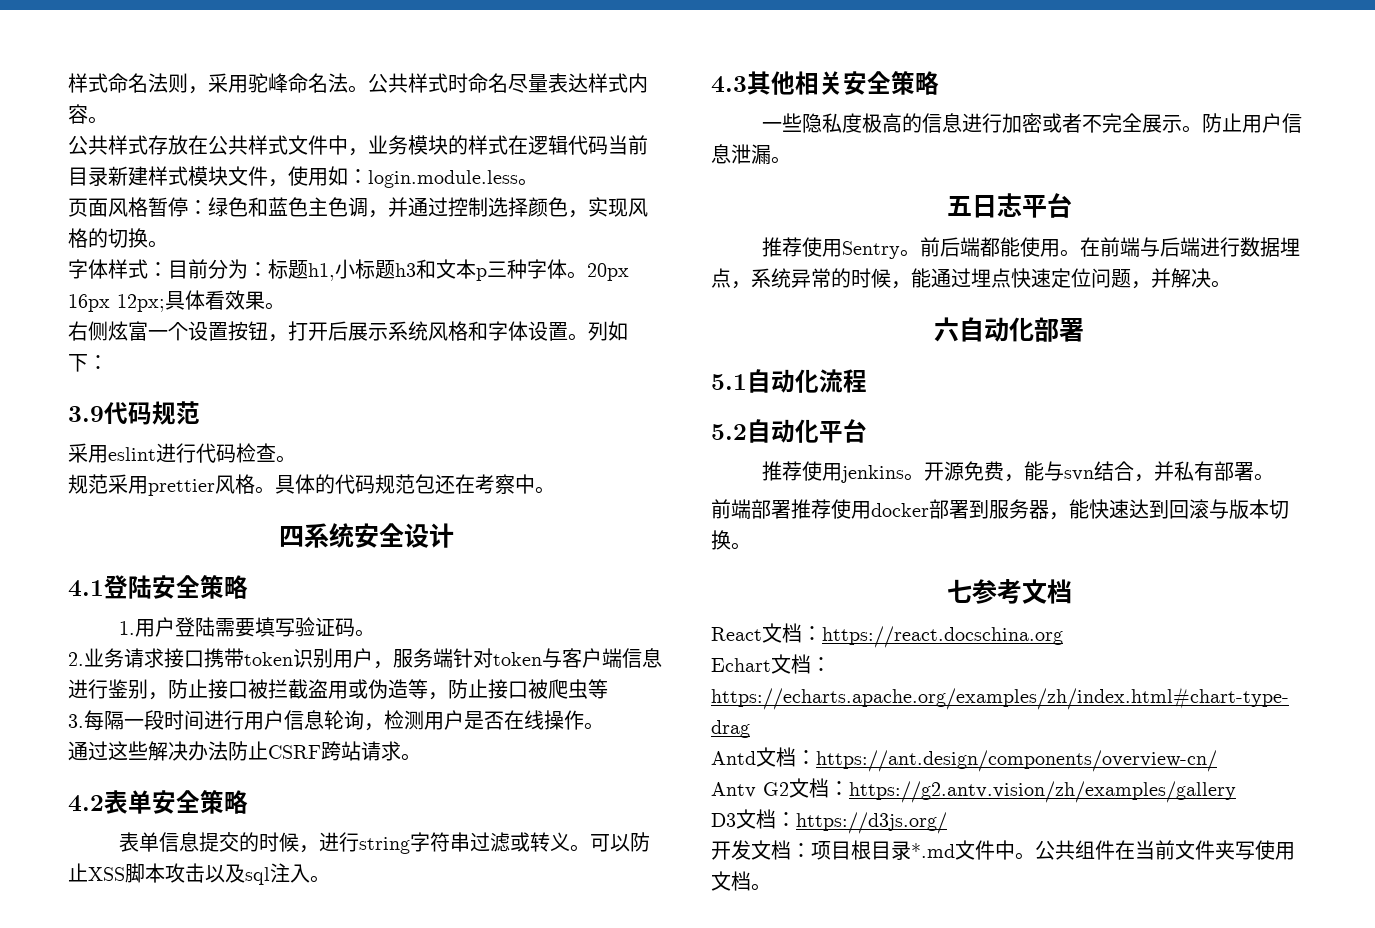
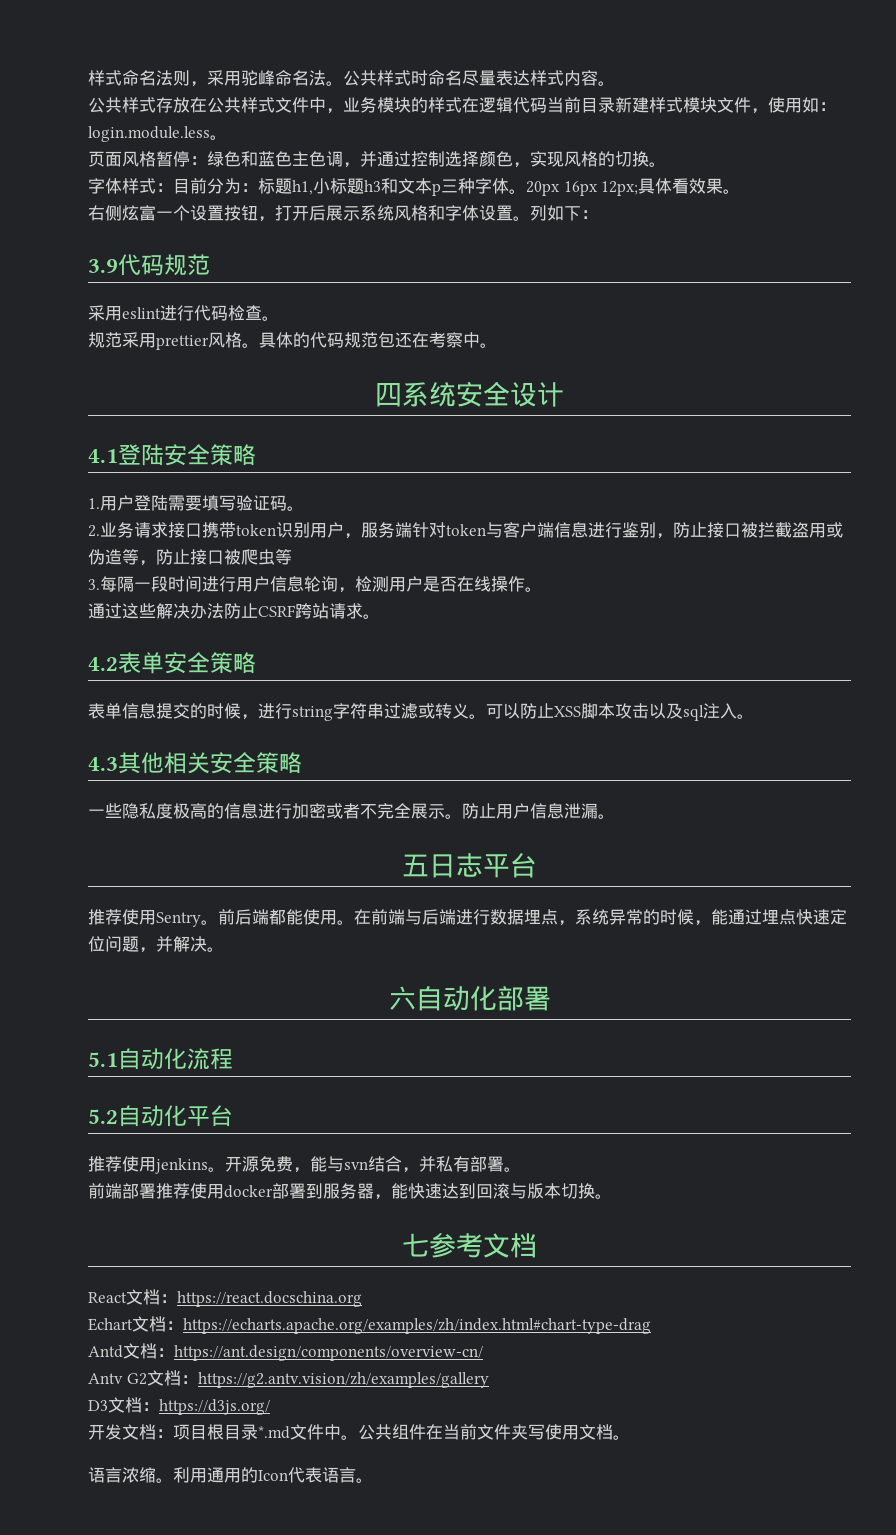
+ 语言浓缩。利用通用的Icon代表语言。

